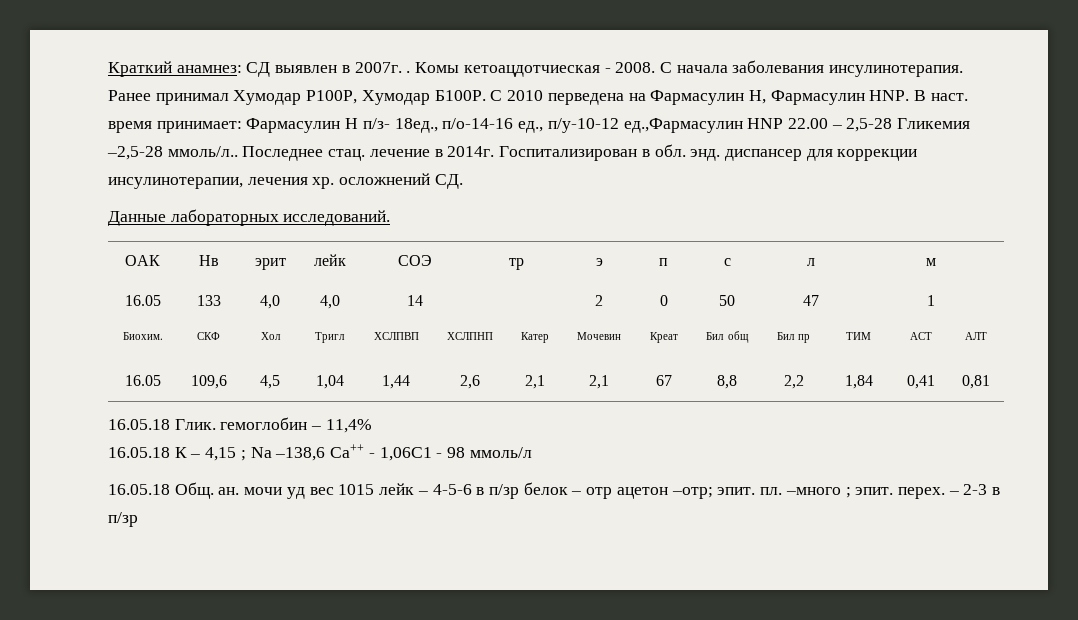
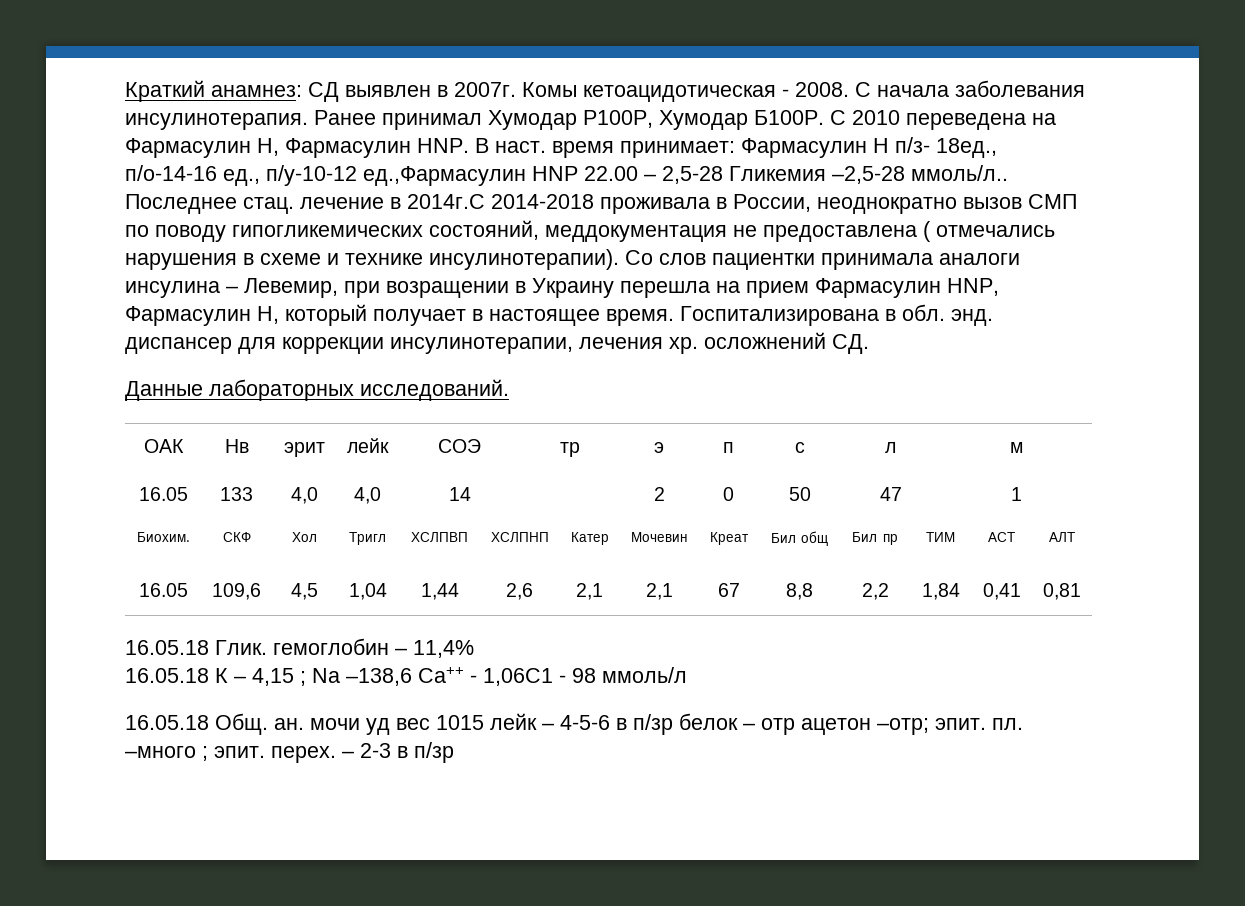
- Краткий анамнез: СД выявлен в 2007г. . Комы кетоацдотчиеская - 2008.
+ Краткий анамнез: СД выявлен в 2007г. Комы кетоацидотическая - 2008.
- С 2010 перведена на Фармасулин Н, Фармасулин НNP. В наст. время принимает: Фармасулин Н п/з- 18ед., п/о-14-16 ед., п/у-10-12 ед.,Фармасулин НNP 22.00 – 2,5-28 Гликемия –2,5-28 ммоль/л..
+ С 2010 переведена на Фармасулин Н, Фармасулин НNP. В наст. время принимает: Фармасулин Н п/з- 18ед., п/о-14-16 ед., п/у-10-12 ед.,Фармасулин НNP 22.00 – 2,5-28 Гликемия –2,5-28 ммоль/л..
- Последнее стац. лечение в 2014г. Госпитализирован в обл. энд. диспансер для коррекции инсулинотерапии, лечения хр. осложнений СД.
+ Последнее стац. лечение в 2014г.С 2014-2018 проживала в России, неоднократно вызов СМП по поводу гипогликемических состояний, меддокументация не предоставлена ( отмечались нарушения в схеме и технике инсулинотерапии). Со слов пациентки принимала аналоги инсулина – Левемир, при возращении в Украину перешла на прием Фармасулин НNP, Фармасулин Н, который получает в настоящее время. Госпитализирована в обл. энд. диспансер для коррекции инсулинотерапии, лечения хр. осложнений СД.

